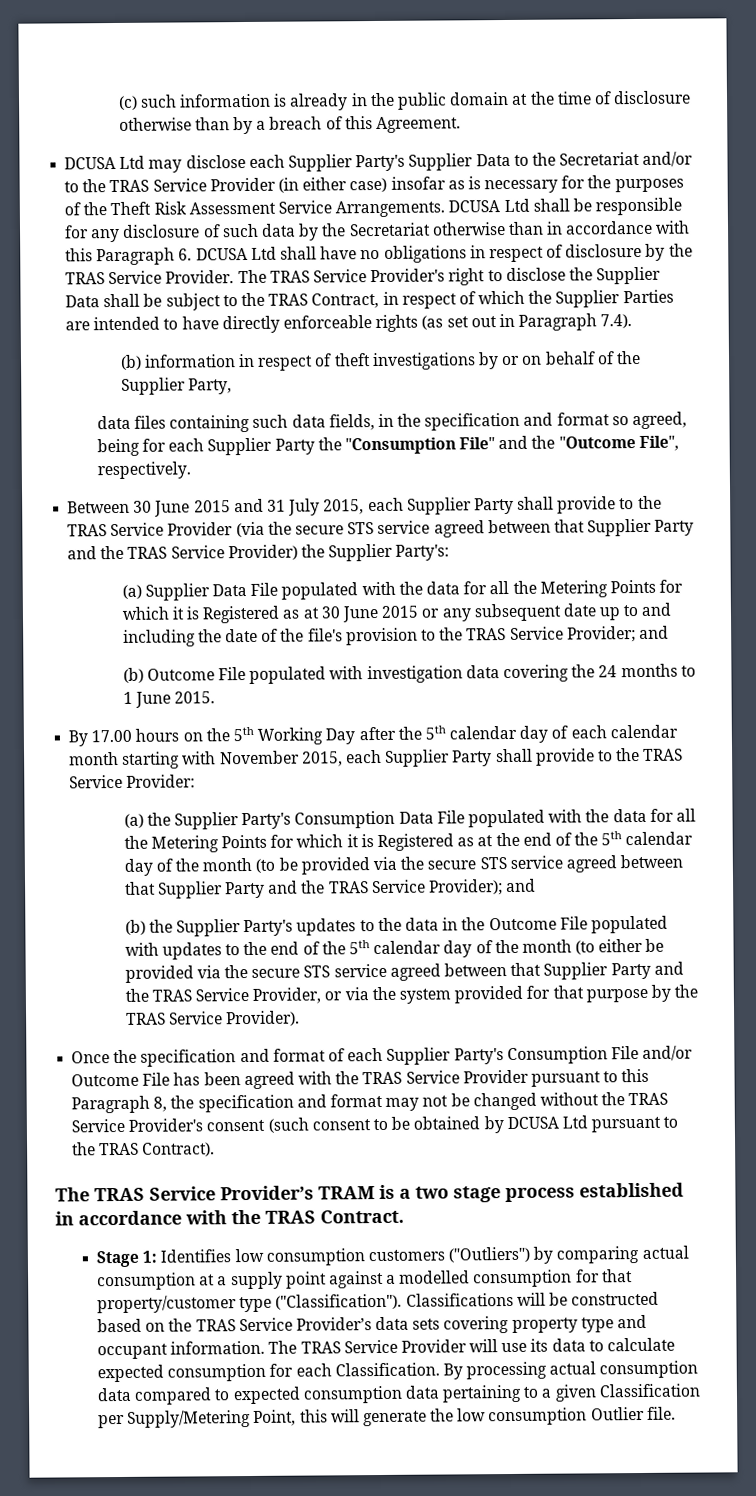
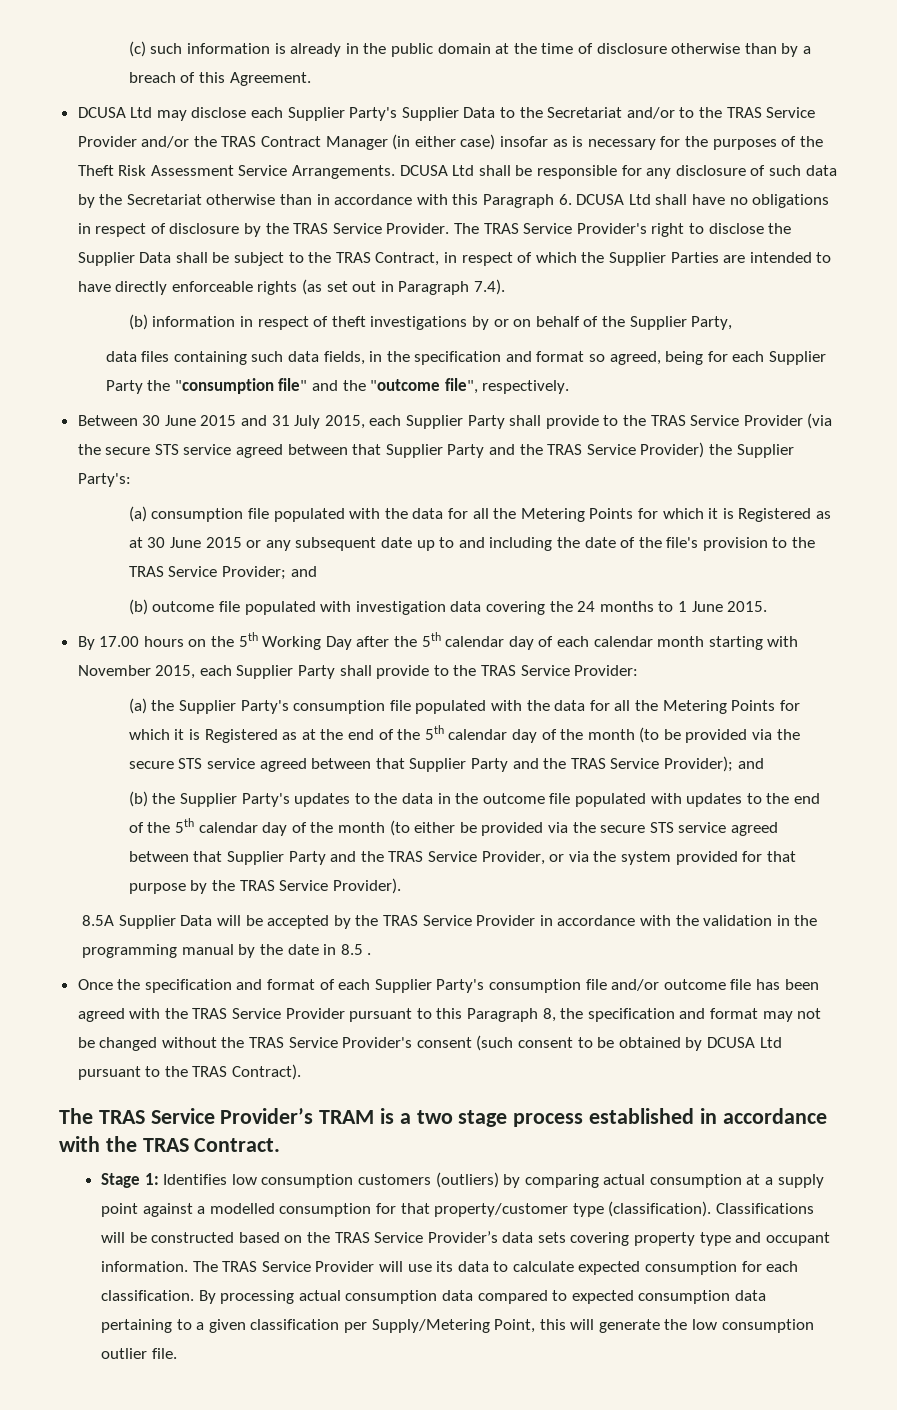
- DCUSA Ltd may disclose each Supplier Party's Supplier Data to the Secretariat and/or to the TRAS Service Provider (in either case) insofar as is necessary for the purposes of the Theft Risk Assessment Service Arrangements.
+ DCUSA Ltd may disclose each Supplier Party's Supplier Data to the Secretariat and/or to the TRAS Service Provider and/or the TRAS Contract Manager (in either case) insofar as is necessary for the purposes of the Theft Risk Assessment Service Arrangements.
- data files containing such data fields, in the specification and format so agreed, being for each Supplier Party the "Consumption File" and the "Outcome File", respectively.
+ data files containing such data fields, in the specification and format so agreed, being for each Supplier Party the "consumption file" and the "outcome file", respectively.
- (a) Supplier Data File populated with the data for all the Metering Points for which it is Registered as at 30 June 2015 or any subsequent date up to and including the date of the file's provision to the TRAS Service Provider; and
+ (a) consumption file populated with the data for all the Metering Points for which it is Registered as at 30 June 2015 or any subsequent date up to and including the date of the file's provision to the TRAS Service Provider; and
- (b) Outcome File populated with investigation data covering the 24 months to 1 June 2015.
+ (b) outcome file populated with investigation data covering the 24 months to 1 June 2015.
- (a) the Supplier Party's Consumption Data File populated with the data for all the Metering Points for which it is Registered as at the end of the 5th calendar day of the month (to be provided via the secure STS service agreed between that Supplier Party and the TRAS Service Provider); and
+ (a) the Supplier Party's consumption file populated with the data for all the Metering Points for which it is Registered as at the end of the 5th calendar day of the month (to be provided via the secure STS service agreed between that Supplier Party and the TRAS Service Provider); and
- (b) the Supplier Party's updates to the data in the Outcome File populated with updates to the end of the 5th calendar day of the month (to either be provided via the secure STS service agreed between that Supplier Party and the TRAS Service Provider, or via the system provided for that purpose by the TRAS Service Provider).
+ (b) the Supplier Party's updates to the data in the outcome file populated with updates to the end of the 5th calendar day of the month (to either be provided via the secure STS service agreed between that Supplier Party and the TRAS Service Provider, or via the system provided for that purpose by the TRAS Service Provider).
+ 8.5A Supplier Data will be accepted by the TRAS Service Provider in accordance with the validation in the programming manual by the date in 8.5 .
- Once the specification and format of each Supplier Party's Consumption File and/or Outcome File has been agreed with the TRAS Service Provider pursuant to this Paragraph 8, the specification and format may not be changed without the TRAS Service Provider's consent (such consent to be obtained by DCUSA Ltd pursuant to the TRAS Contract).
+ Once the specification and format of each Supplier Party's consumption file and/or outcome file has been agreed with the TRAS Service Provider pursuant to this Paragraph 8, the specification and format may not be changed without the TRAS Service Provider's consent (such consent to be obtained by DCUSA Ltd pursuant to the TRAS Contract).
- Stage 1: Identifies low consumption customers ("Outliers") by comparing actual consumption at a supply point against a modelled consumption for that property/customer type ("Classification").
+ Stage 1: Identifies low consumption customers (outliers) by comparing actual consumption at a supply point against a modelled consumption for that property/customer type (classification).
- The TRAS Service Provider will use its data to calculate expected consumption for each Classification.
+ The TRAS Service Provider will use its data to calculate expected consumption for each classification.
- By processing actual consumption data compared to expected consumption data pertaining to a given Classification per Supply/Metering Point, this will generate the low consumption Outlier file.
+ By processing actual consumption data compared to expected consumption data pertaining to a given classification per Supply/Metering Point, this will generate the low consumption outlier file.

